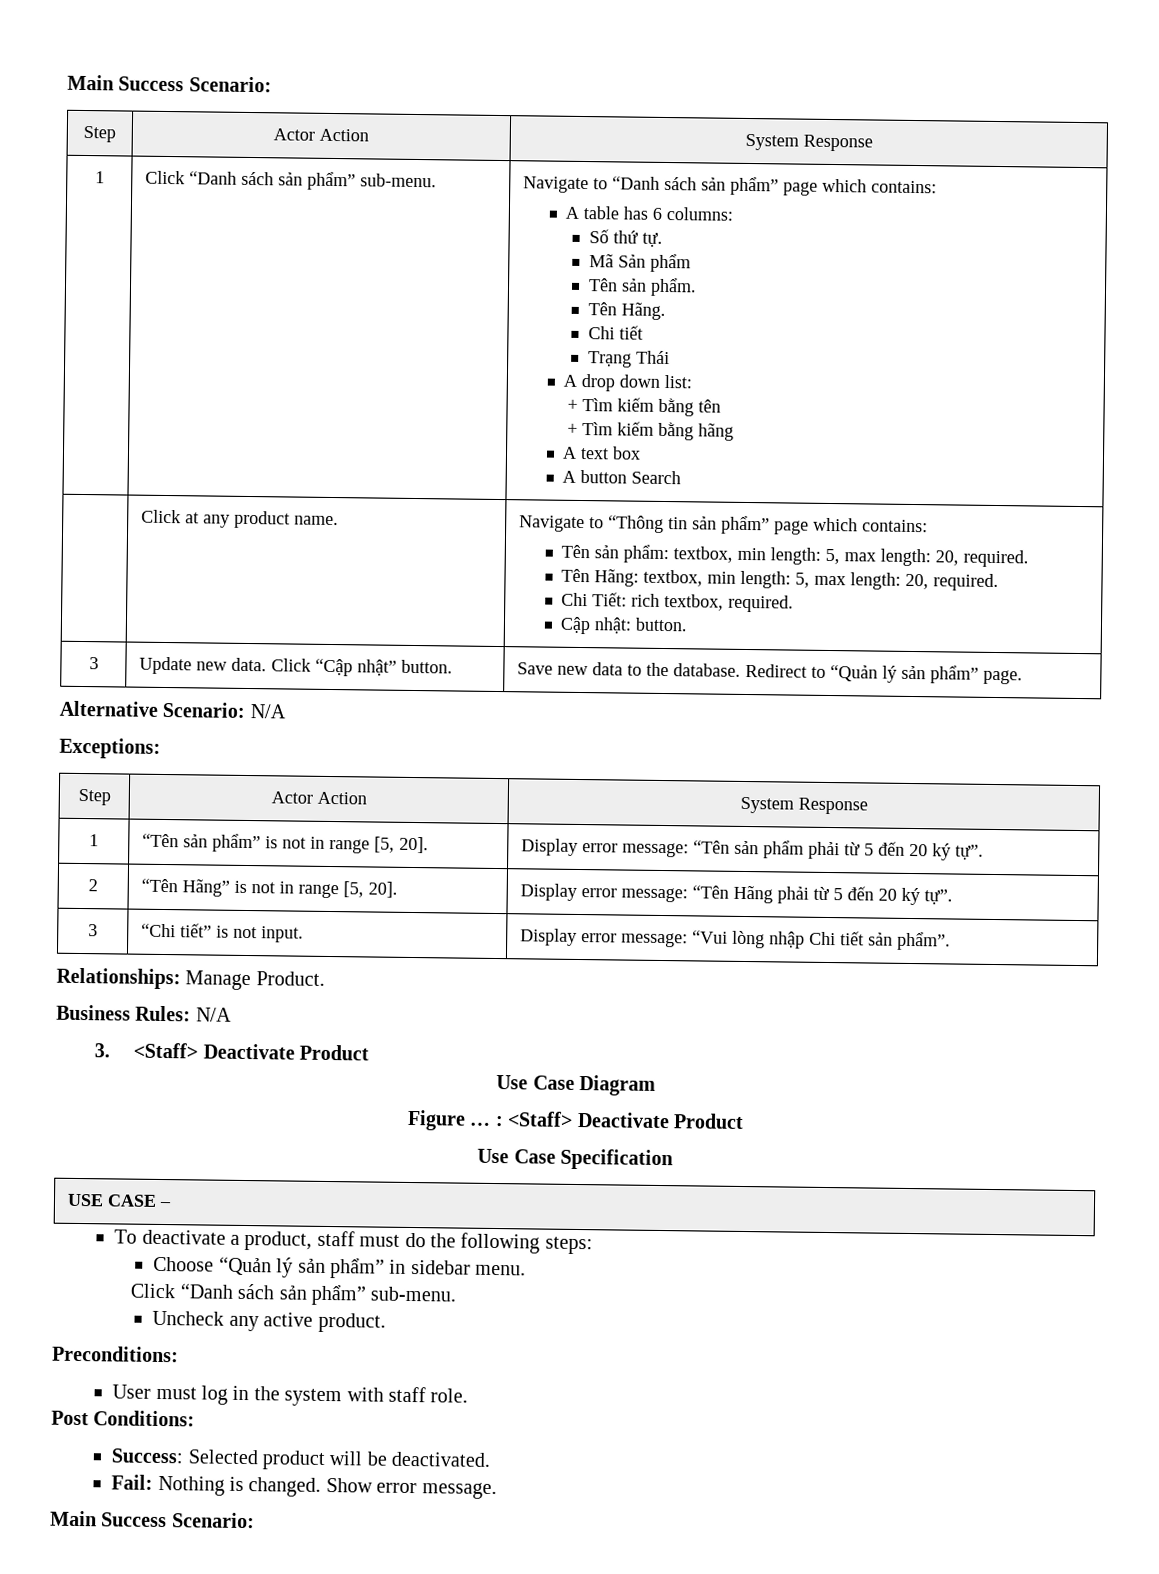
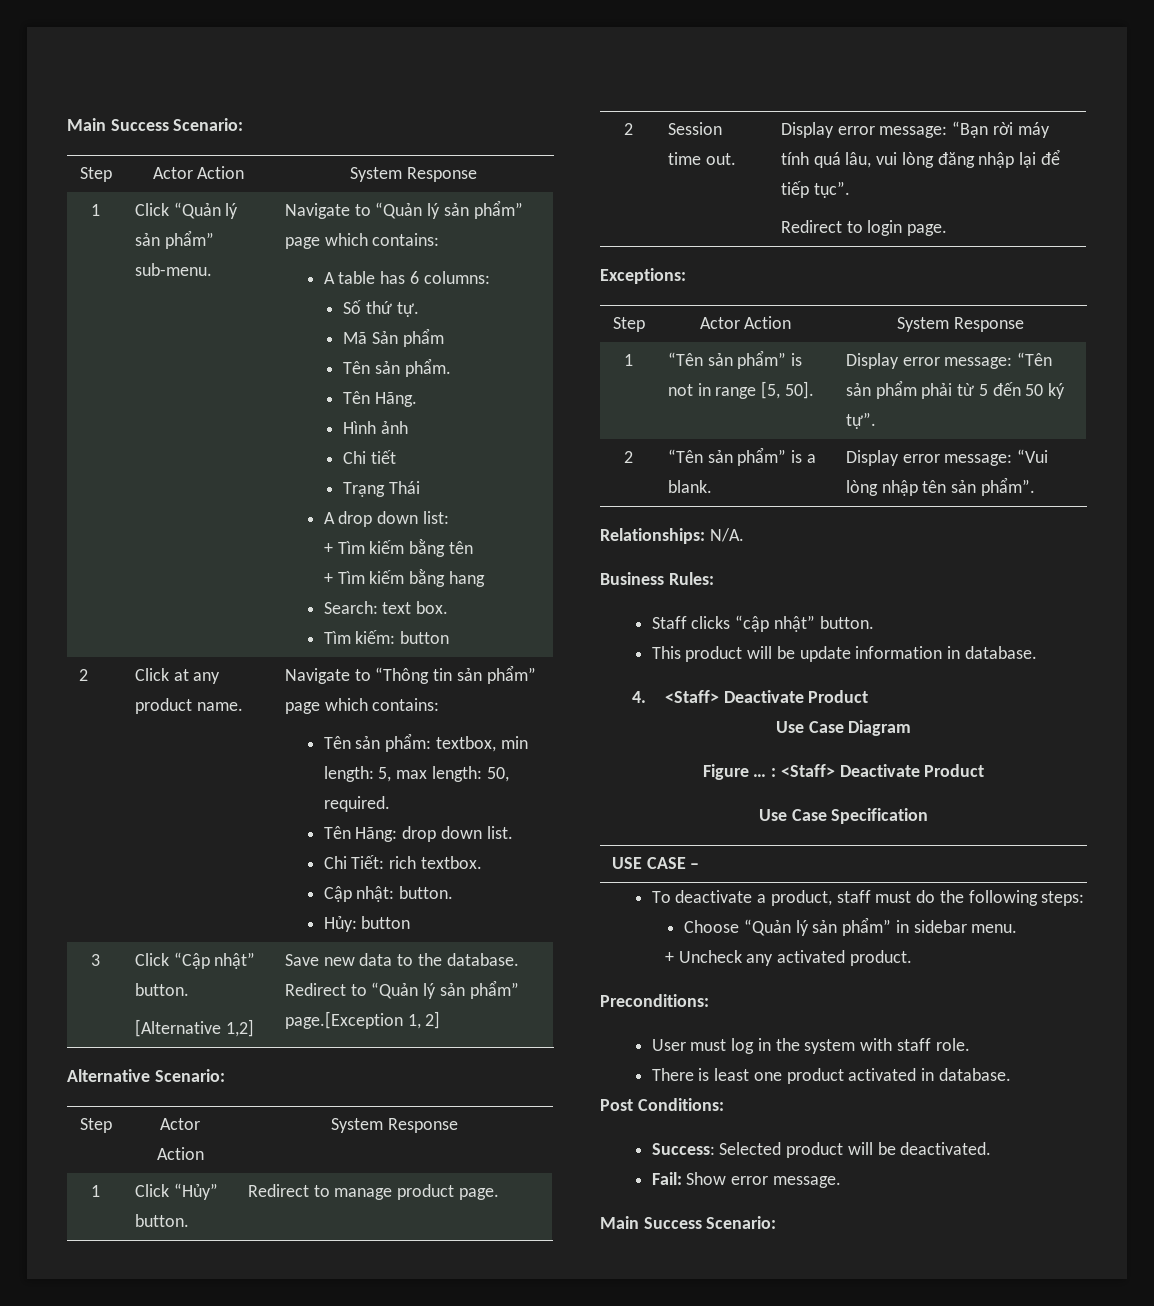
- 1 | Click “Danh sách sản phẩm” sub-menu.
+ 1 | Click “Quản lý sản phẩm” sub-menu.
- Navigate to “Danh sách sản phẩm” page which contains:
+ Navigate to “Quản lý sản phẩm” page which contains:
+ Hình ảnh
- + Tìm kiếm bằng hãng
- A text box
- A button Search
- | Click at any product name. | Navigate to “Thông tin sản phẩm” page which contains:
- Tên sản phẩm: textbox, min length: 5, max length: 20, required.
- Tên Hãng: textbox, min length: 5, max length: 20, required.
- Chi Tiết: rich textbox, required.
+ + Tìm kiếm bằng hang
+ Search: text box.
+ Tìm kiếm: button
+ 2 | Click at any product name. | Navigate to “Thông tin sản phẩm” page which contains:
+ Tên sản phẩm: textbox, min length: 5, max length: 50, required.
+ Tên Hãng: drop down list.
+ Chi Tiết: rich textbox.
  Cập nhật: button.
- 3 | Update new data. Click “Cập nhật” button. | Save new data to the database. Redirect to “Quản lý sản phẩm” page.
+ Hủy: button
+ 3 | Click “Cập nhật” button.
+ [Alternative 1,2] | Save new data to the database. Redirect to “Quản lý sản phẩm” page.[Exception 1, 2]
- Alternative Scenario: N/A
+ Alternative Scenario:
+ Step | Actor Action | System Response
+ 1 | Click “Hủy” button. | Redirect to manage product page.
+ 2 | Session time out. | Display error message: “Bạn rời máy tính quá lâu, vui lòng đăng nhập lại để tiếp tục”.
+ Redirect to login page.
- 1 | “Tên sản phẩm” is not in range [5, 20]. | Display error message: “Tên sản phẩm phải từ 5 đến 20 ký tự”.
+ 1 | “Tên sản phẩm” is not in range [5, 50]. | Display error message: “Tên sản phẩm phải từ 5 đến 50 ký tự”.
- 2 | “Tên Hãng” is not in range [5, 20]. | Display error message: “Tên Hãng phải từ 5 đến 20 ký tự”.
- 3 | “Chi tiết” is not input. | Display error message: “Vui lòng nhập Chi tiết sản phẩm”.
+ 2 | “Tên sản phẩm” is a blank. | Display error message: “Vui lòng nhập tên sản phẩm”.
- Relationships: Manage Product.
+ Relationships: N/A.
- Business Rules: N/A
- 3. <Staff> Deactivate Product
+ Business Rules:
+ Staff clicks “cập nhật” button.
+ This product will be update information in database.
+ 4. <Staff> Deactivate Product
  Choose “Quản lý sản phẩm” in sidebar menu.
- Click “Danh sách sản phẩm” sub-menu.
- Uncheck any active product.
+ + Uncheck any activated product.
+ There is least one product activated in database.
- Fail: Nothing is changed. Show error message.
+ Fail: Show error message.

